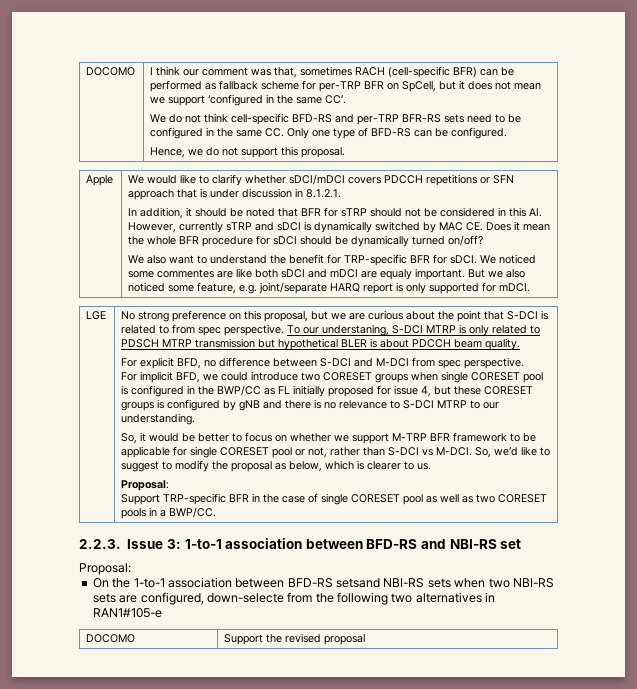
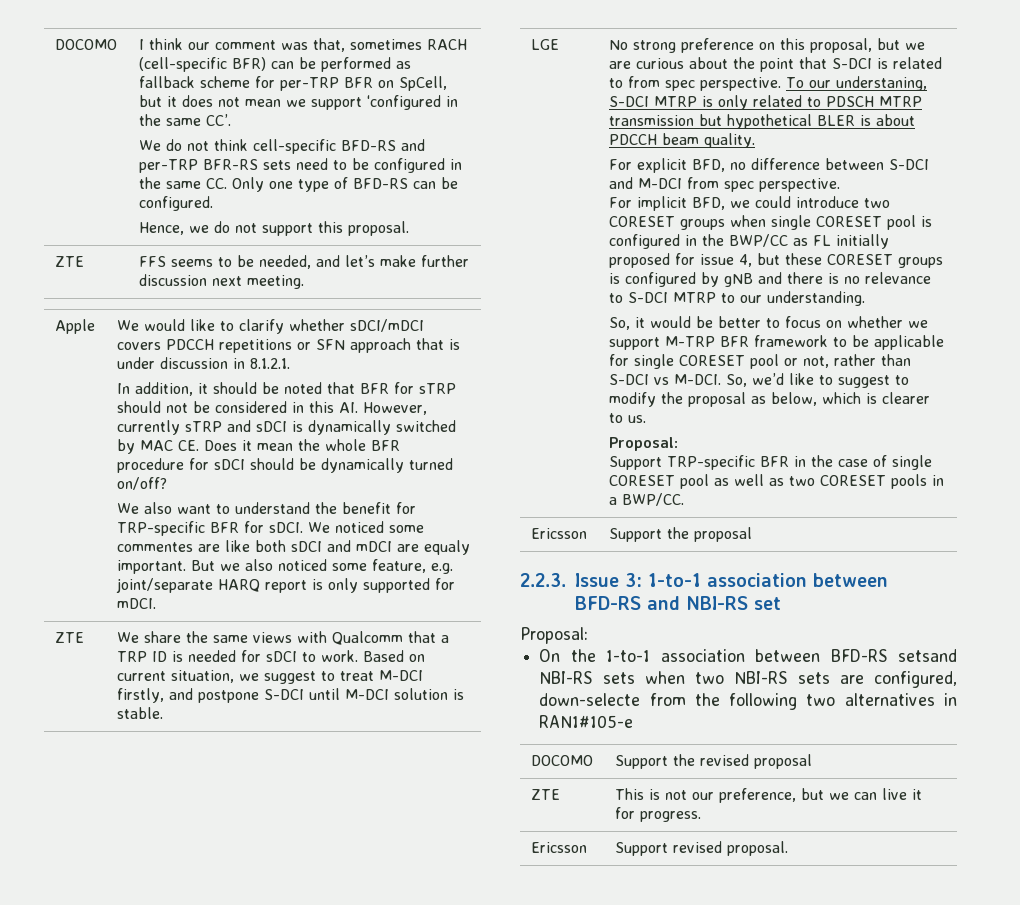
+ ZTE | FFS seems to be needed, and let’s make further discussion next meeting.
+ ZTE | We share the same views with Qualcomm that a TRP ID is needed for sDCI to work. Based on current situation, we suggest to treat M-DCI firstly, and postpone S-DCI until M-DCI solution is stable.
+ Ericsson | Support the proposal
+ ZTE | This is not our preference, but we can live it for progress.
+ Ericsson | Support revised proposal.

